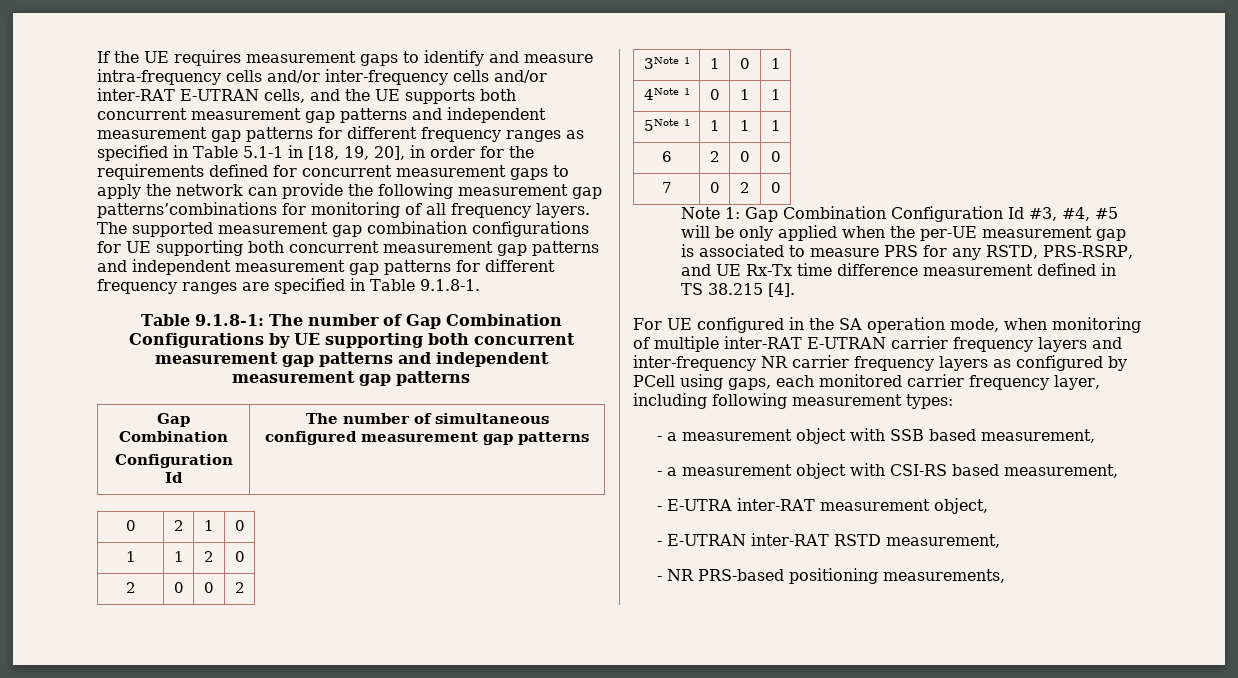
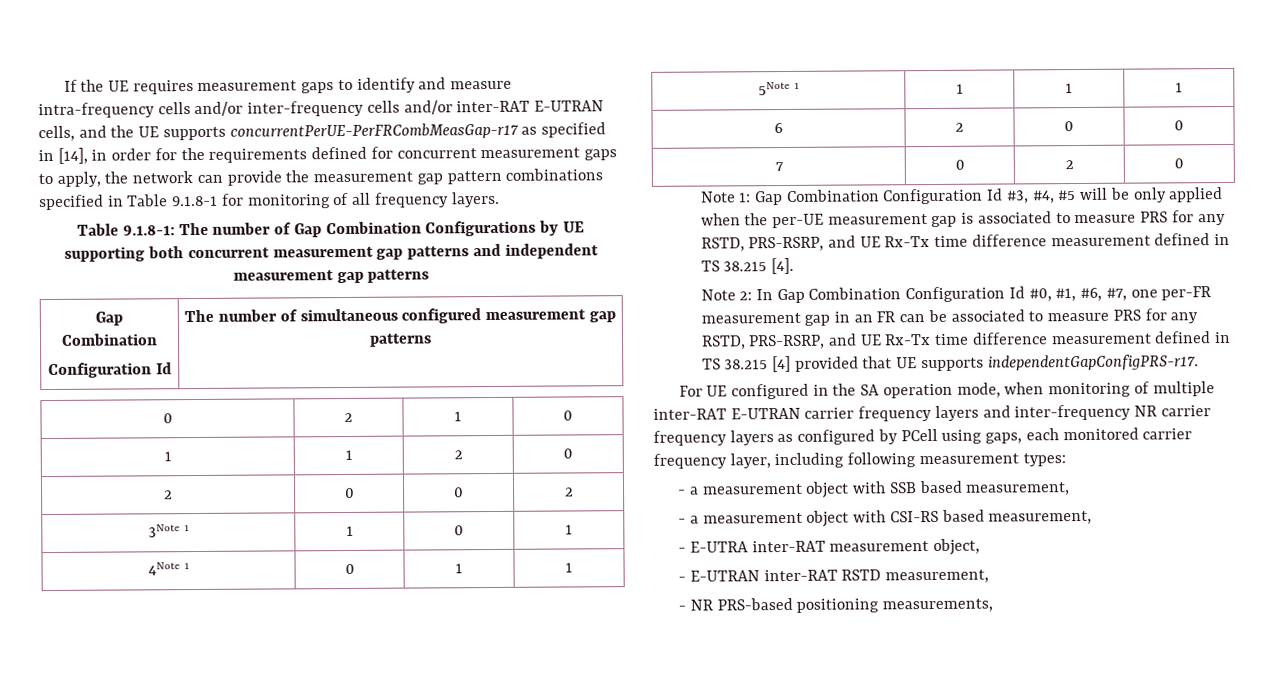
- If the UE requires measurement gaps to identify and measure intra-frequency cells and/or inter-frequency cells and/or inter-RAT E-UTRAN cells, and the UE supports both concurrent measurement gap patterns and independent measurement gap patterns for different frequency ranges as specified in Table 5.1-1 in [18, 19, 20], in order for the requirements defined for concurrent measurement gaps to apply the network can provide the following measurement gap patterns’combinations for monitoring of all frequency layers. The supported measurement gap combination configurations for UE supporting both concurrent measurement gap patterns and independent measurement gap patterns for different frequency ranges are specified in Table 9.1.8-1.
+ If the UE requires measurement gaps to identify and measure intra-frequency cells and/or inter-frequency cells and/or inter-RAT E-UTRAN cells, and the UE supports concurrentPerUE-PerFRCombMeasGap-r17 as specified in [14], in order for the requirements defined for concurrent measurement gaps to apply, the network can provide the measurement gap pattern combinations specified in Table 9.1.8-1 for monitoring of all frequency layers.
+ Note 2: In Gap Combination Configuration Id #0, #1, #6, #7, one per-FR measurement gap in an FR can be associated to measure PRS for any RSTD, PRS-RSRP, and UE Rx-Tx time difference measurement defined in TS 38.215 [4] provided that UE supports independentGapConfigPRS-r17.

